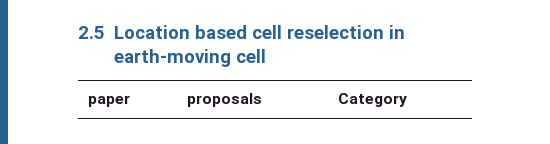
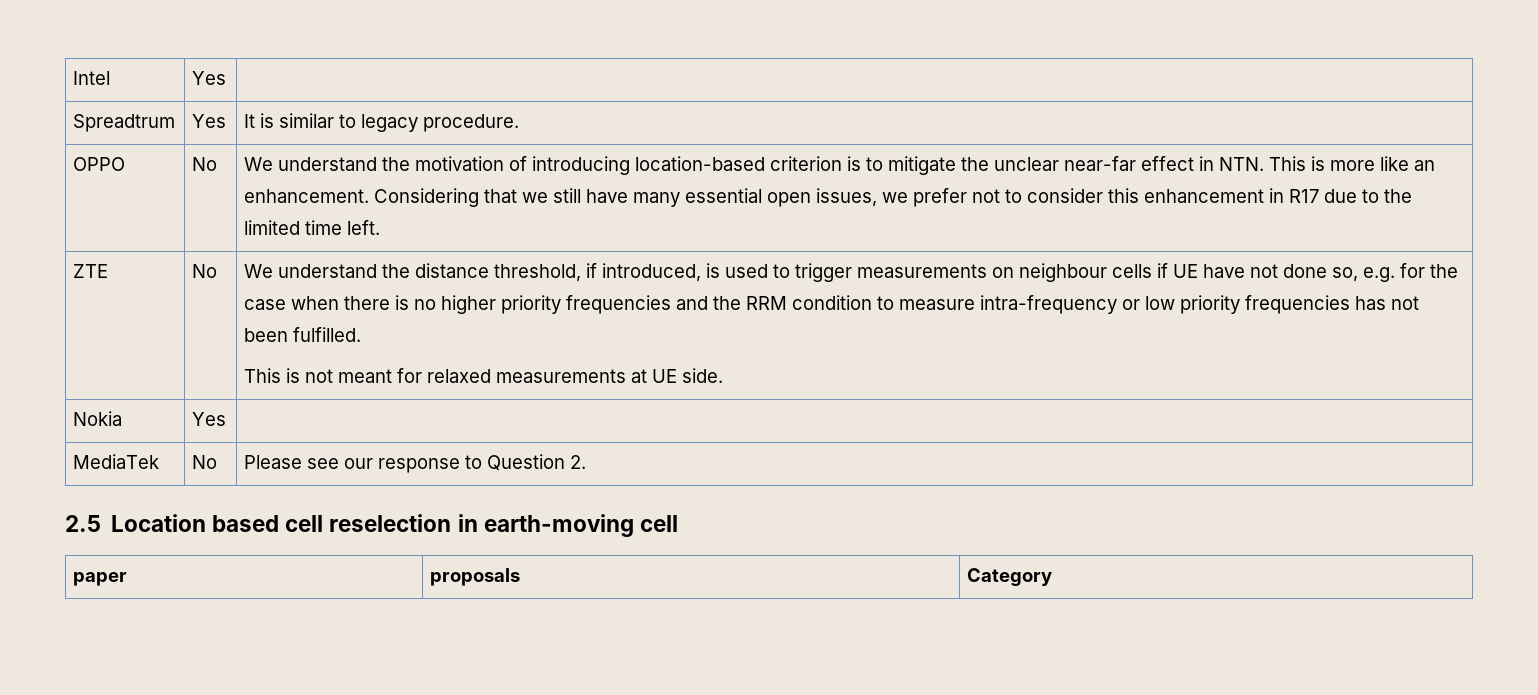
+ Intel | Yes |
+ Spreadtrum | Yes | It is similar to legacy procedure.
+ OPPO | No | We understand the motivation of introducing location-based criterion is to mitigate the unclear near-far effect in NTN. This is more like an enhancement. Considering that we still have many essential open issues, we prefer not to consider this enhancement in R17 due to the limited time left.
+ ZTE | No | We understand the distance threshold, if introduced, is used to trigger measurements on neighbour cells if UE have not done so, e.g. for the case when there is no higher priority frequencies and the RRM condition to measure intra-frequency or low priority frequencies has not been fulfilled.
+ This is not meant for relaxed measurements at UE side.
+ Nokia | Yes |
+ MediaTek | No | Please see our response to Question 2.

